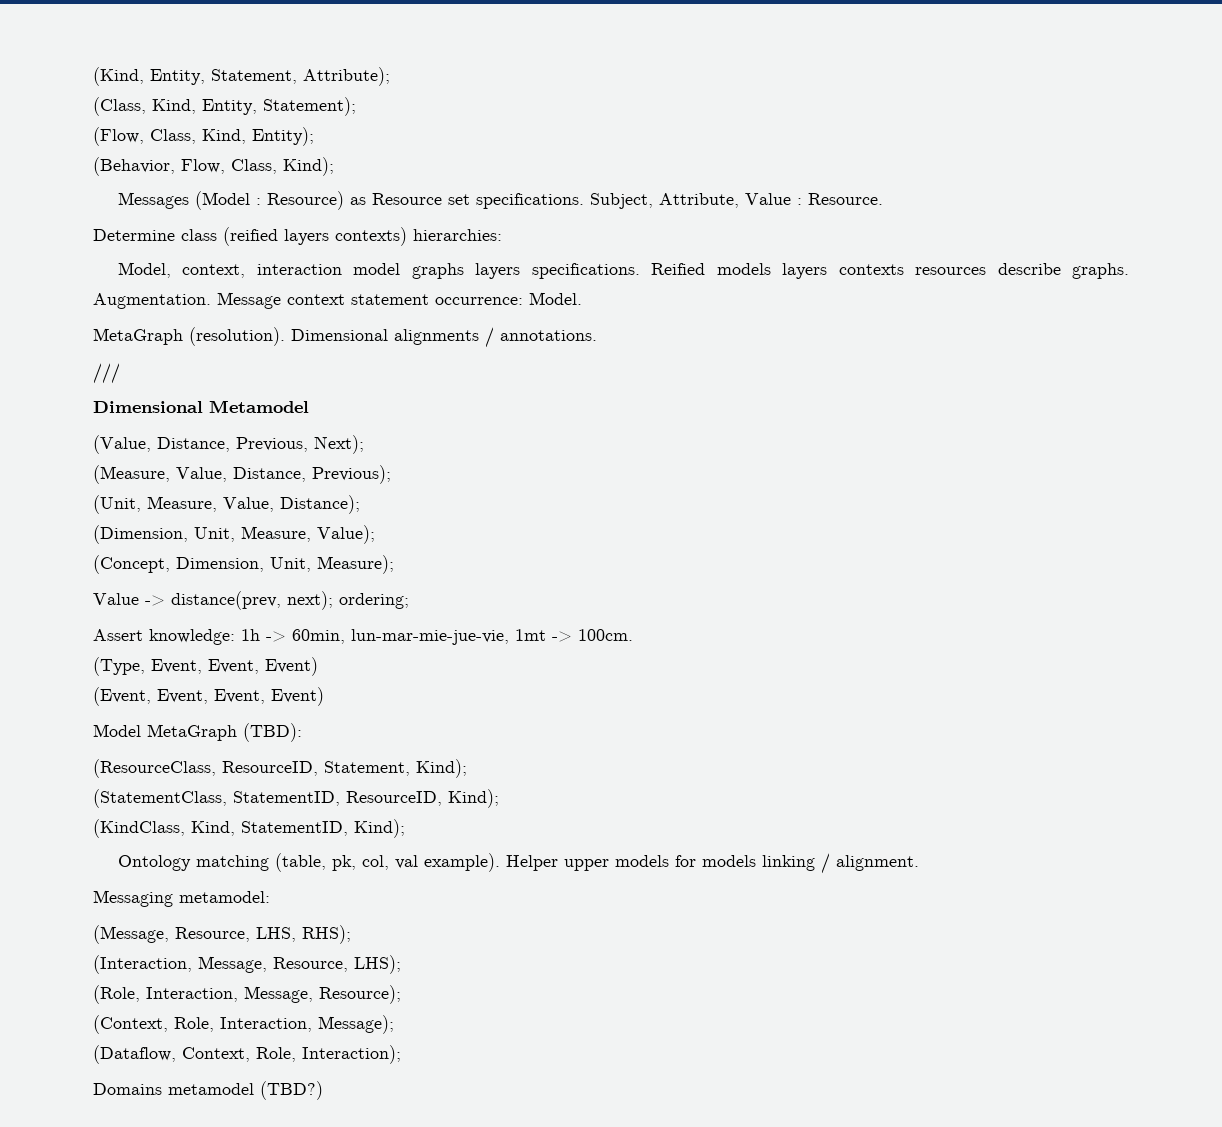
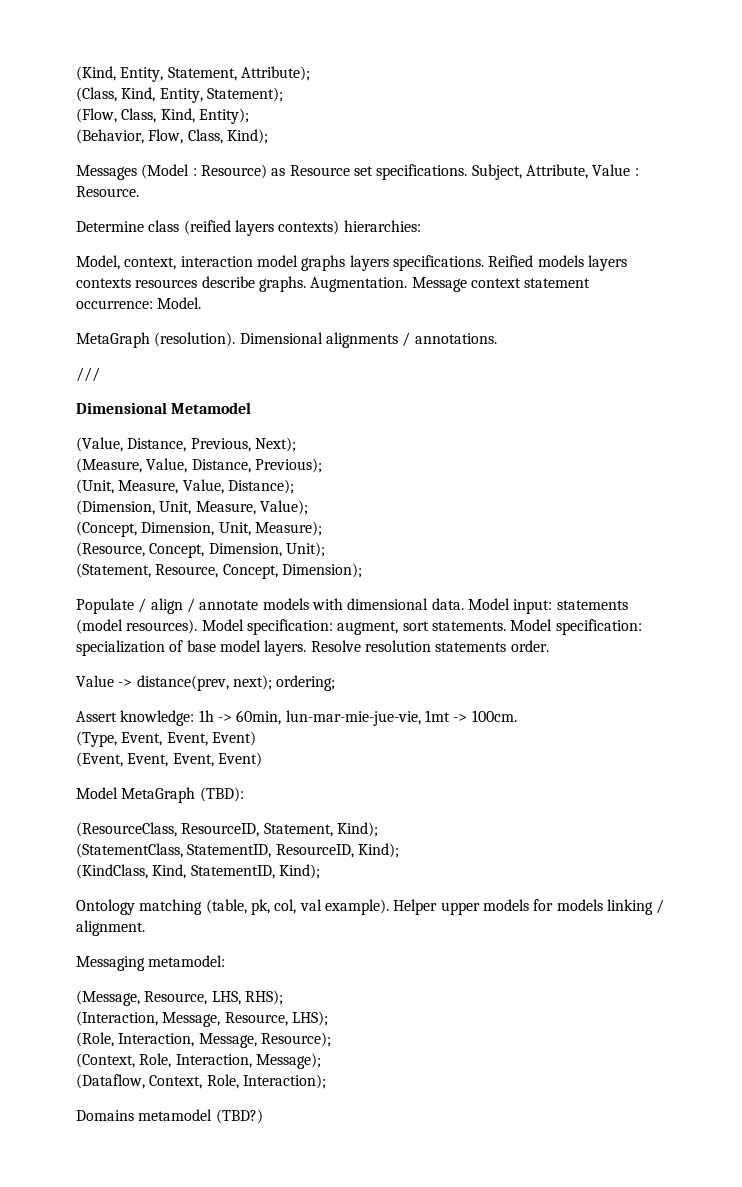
+ (Resource, Concept, Dimension, Unit);
+ (Statement, Resource, Concept, Dimension);
+ Populate / align / annotate models with dimensional data. Model input: statements (model resources). Model specification: augment, sort statements. Model specification: specialization of base model layers. Resolve resolution statements order.

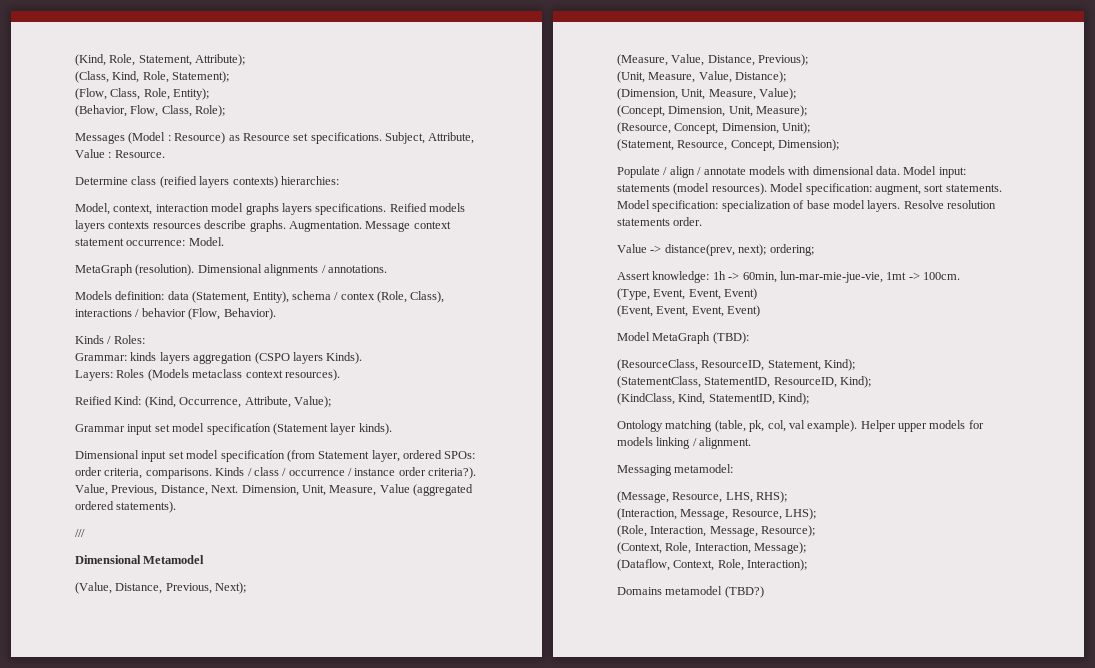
- (Kind, Entity, Statement, Attribute);
+ (Kind, Role, Statement, Attribute);
- (Class, Kind, Entity, Statement);
+ (Class, Kind, Role, Statement);
- (Flow, Class, Kind, Entity);
+ (Flow, Class, Role, Entity);
- (Behavior, Flow, Class, Kind);
+ (Behavior, Flow, Class, Role);
+ Models definition: data (Statement, Entity), schema / contex (Role, Class), interactions / behavior (Flow, Behavior).
+ Kinds / Roles:
+ Grammar: kinds layers aggregation (CSPO layers Kinds).
+ Layers: Roles (Models metaclass context resources).
+ Reified Kind: (Kind, Occurrence, Attribute, Value);
+ Grammar input set model specificatíon (Statement layer kinds).
+ Dimensional input set model specificatíon (from Statement layer, ordered SPOs: order criteria, comparisons. Kinds / class / occurrence / instance order criteria?). Value, Previous, Distance, Next. Dimension, Unit, Measure, Value (aggregated ordered statements).

